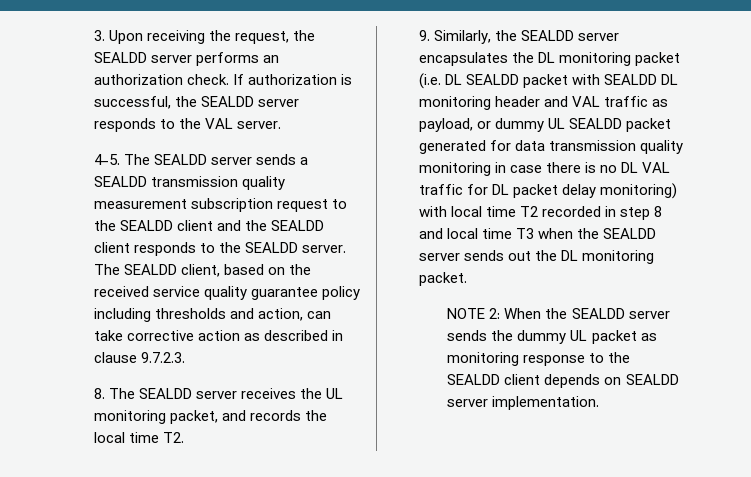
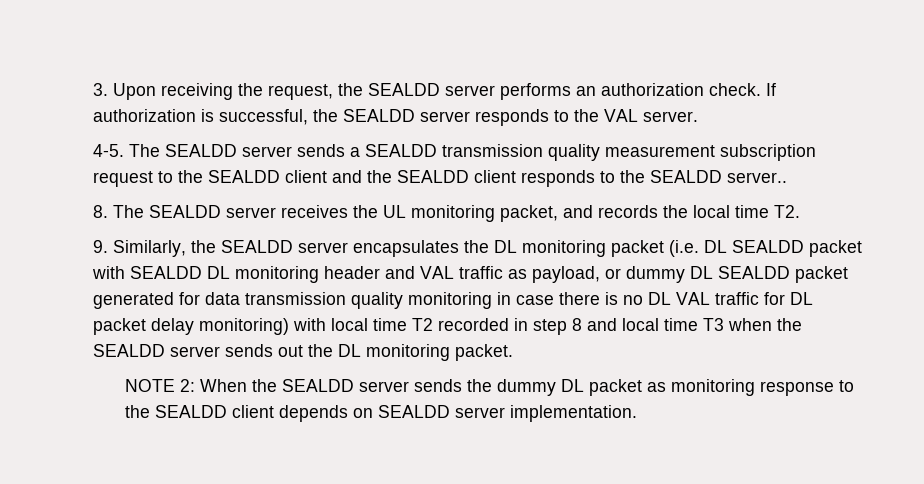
- The SEALDD server sends a SEALDD transmission quality measurement subscription request to the SEALDD client and the SEALDD client responds to the SEALDD server. The SEALDD client, based on the received service quality guarantee policy including thresholds and action, can take corrective action as described in clause 9.7.2.3.
+ The SEALDD server sends a SEALDD transmission quality measurement subscription request to the SEALDD client and the SEALDD client responds to the SEALDD server..
- 9. Similarly, the SEALDD server encapsulates the DL monitoring packet (i.e. DL SEALDD packet with SEALDD DL monitoring header and VAL traffic as payload, or dummy UL SEALDD packet generated for data transmission quality monitoring in case there is no DL VAL traffic for DL packet delay monitoring) with local time T2 recorded in step 8 and local time T3 when the SEALDD server sends out the DL monitoring packet.
+ 9. Similarly, the SEALDD server encapsulates the DL monitoring packet (i.e. DL SEALDD packet with SEALDD DL monitoring header and VAL traffic as payload, or dummy DL SEALDD packet generated for data transmission quality monitoring in case there is no DL VAL traffic for DL packet delay monitoring) with local time T2 recorded in step 8 and local time T3 when the SEALDD server sends out the DL monitoring packet.
- NOTE 2: When the SEALDD server sends the dummy UL packet as monitoring response to the SEALDD client depends on SEALDD server implementation.
+ NOTE 2: When the SEALDD server sends the dummy DL packet as monitoring response to the SEALDD client depends on SEALDD server implementation.

